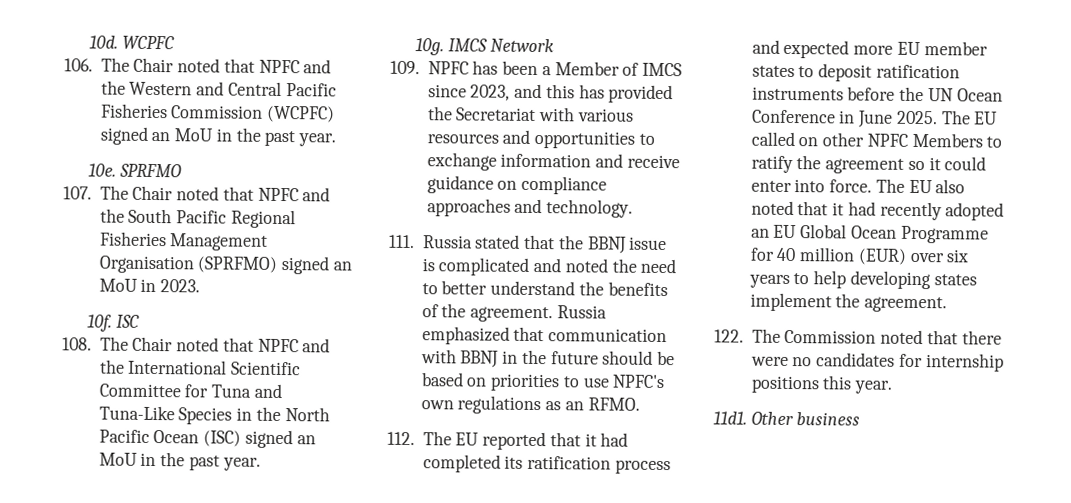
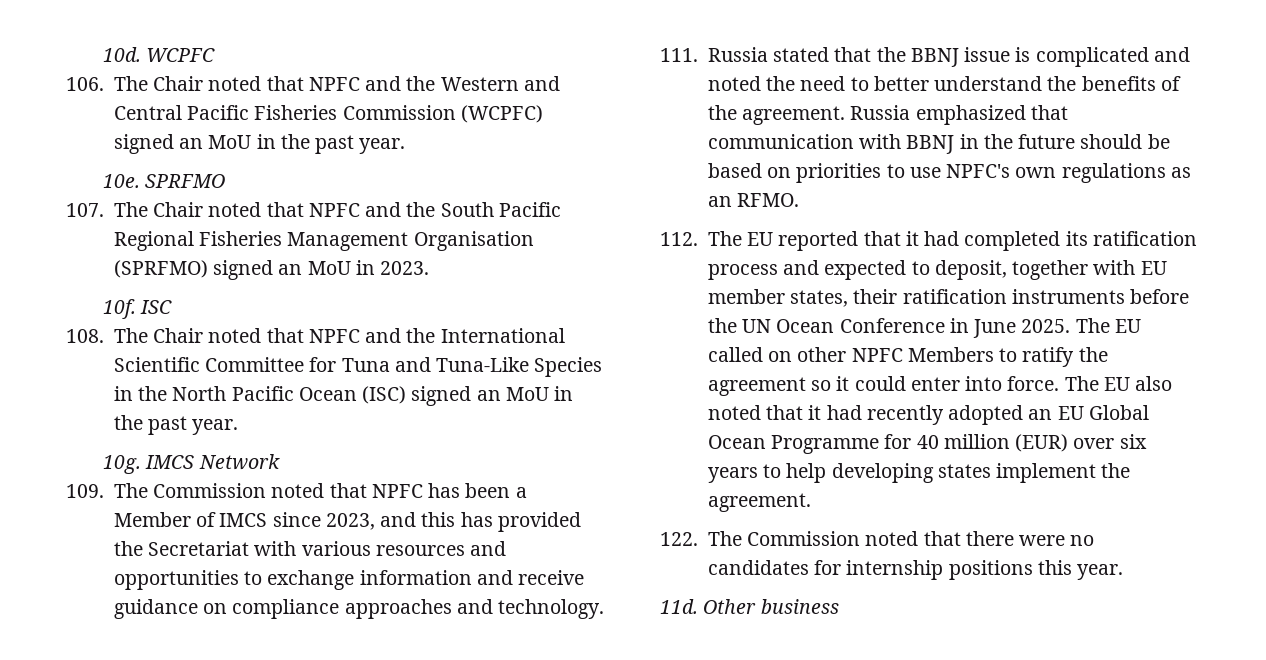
- 109. NPFC has been a Member of IMCS since 2023, and this has provided the Secretariat with various resources and opportunities to exchange information and receive guidance on compliance approaches and technology.
+ 109. The Commission noted that NPFC has been a Member of IMCS since 2023, and this has provided the Secretariat with various resources and opportunities to exchange information and receive guidance on compliance approaches and technology.
- 112. The EU reported that it had completed its ratification process and expected more EU member states to deposit ratification instruments before the UN Ocean Conference in June 2025.
+ 112. The EU reported that it had completed its ratification process and expected to deposit, together with EU member states, their ratification instruments before the UN Ocean Conference in June 2025.
- 11d1.
+ 11d.

